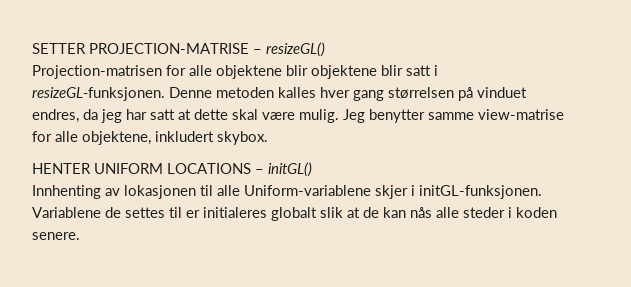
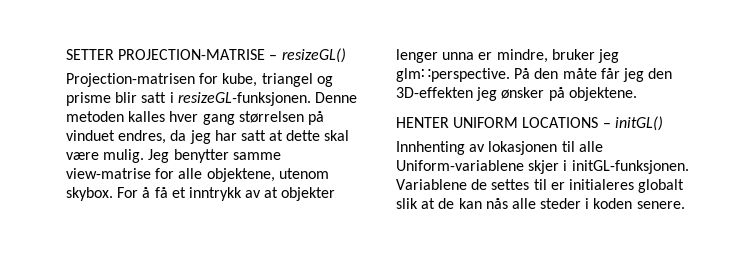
- Projection-matrisen for alle objektene blir objektene blir satt i resizeGL-funksjonen.
+ Projection-matrisen for kube, triangel og prisme blir satt i resizeGL-funksjonen.
- Jeg benytter samme view-matrise for alle objektene, inkludert skybox.
+ Jeg benytter samme view-matrise for alle objektene, utenom skybox. For å få et inntrykk av at objekter lenger unna er mindre, bruker jeg glm∷perspective. På den måte får jeg den 3D-effekten jeg ønsker på objektene.

